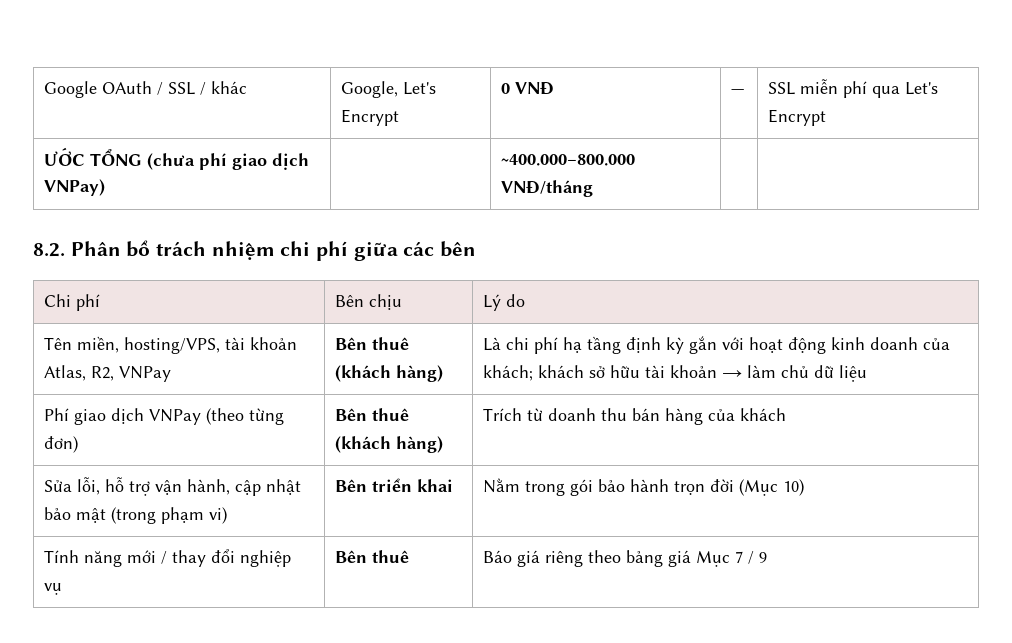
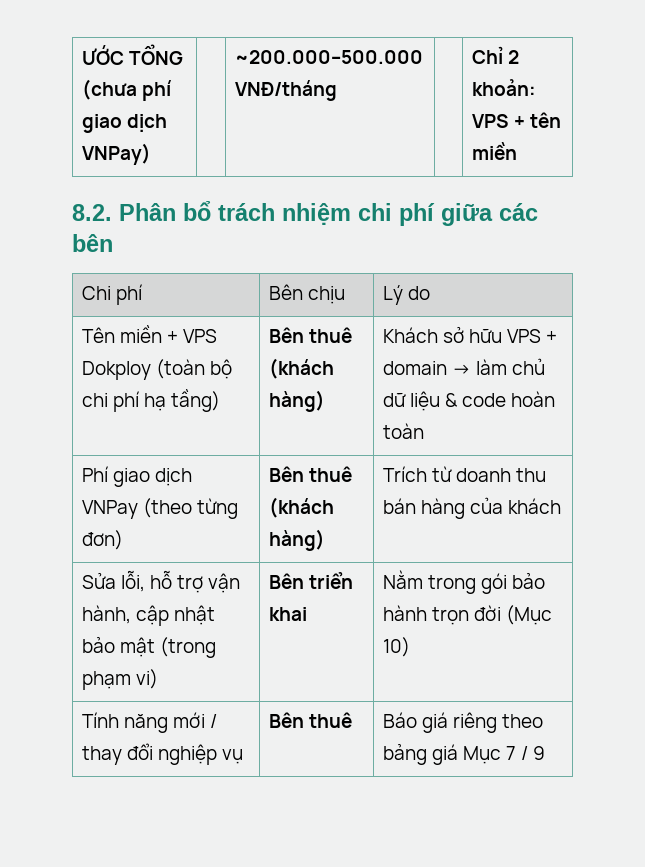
- Google OAuth / SSL / khác | Google, Let's Encrypt | 0 VNĐ | — | SSL miễn phí qua Let's Encrypt
- ƯỚC TỔNG (chưa phí giao dịch VNPay) | | ~400.000–800.000 VNĐ/tháng | |
+ ƯỚC TỔNG (chưa phí giao dịch VNPay) | | ~200.000–500.000 VNĐ/tháng | | Chỉ 2 khoản: VPS + tên miền
- Tên miền, hosting/VPS, tài khoản Atlas, R2, VNPay | Bên thuê (khách hàng) | Là chi phí hạ tầng định kỳ gắn với hoạt động kinh doanh của khách; khách sở hữu tài khoản → làm chủ dữ liệu
+ Tên miền + VPS Dokploy (toàn bộ chi phí hạ tầng) | Bên thuê (khách hàng) | Khách sở hữu VPS + domain → làm chủ dữ liệu & code hoàn toàn

